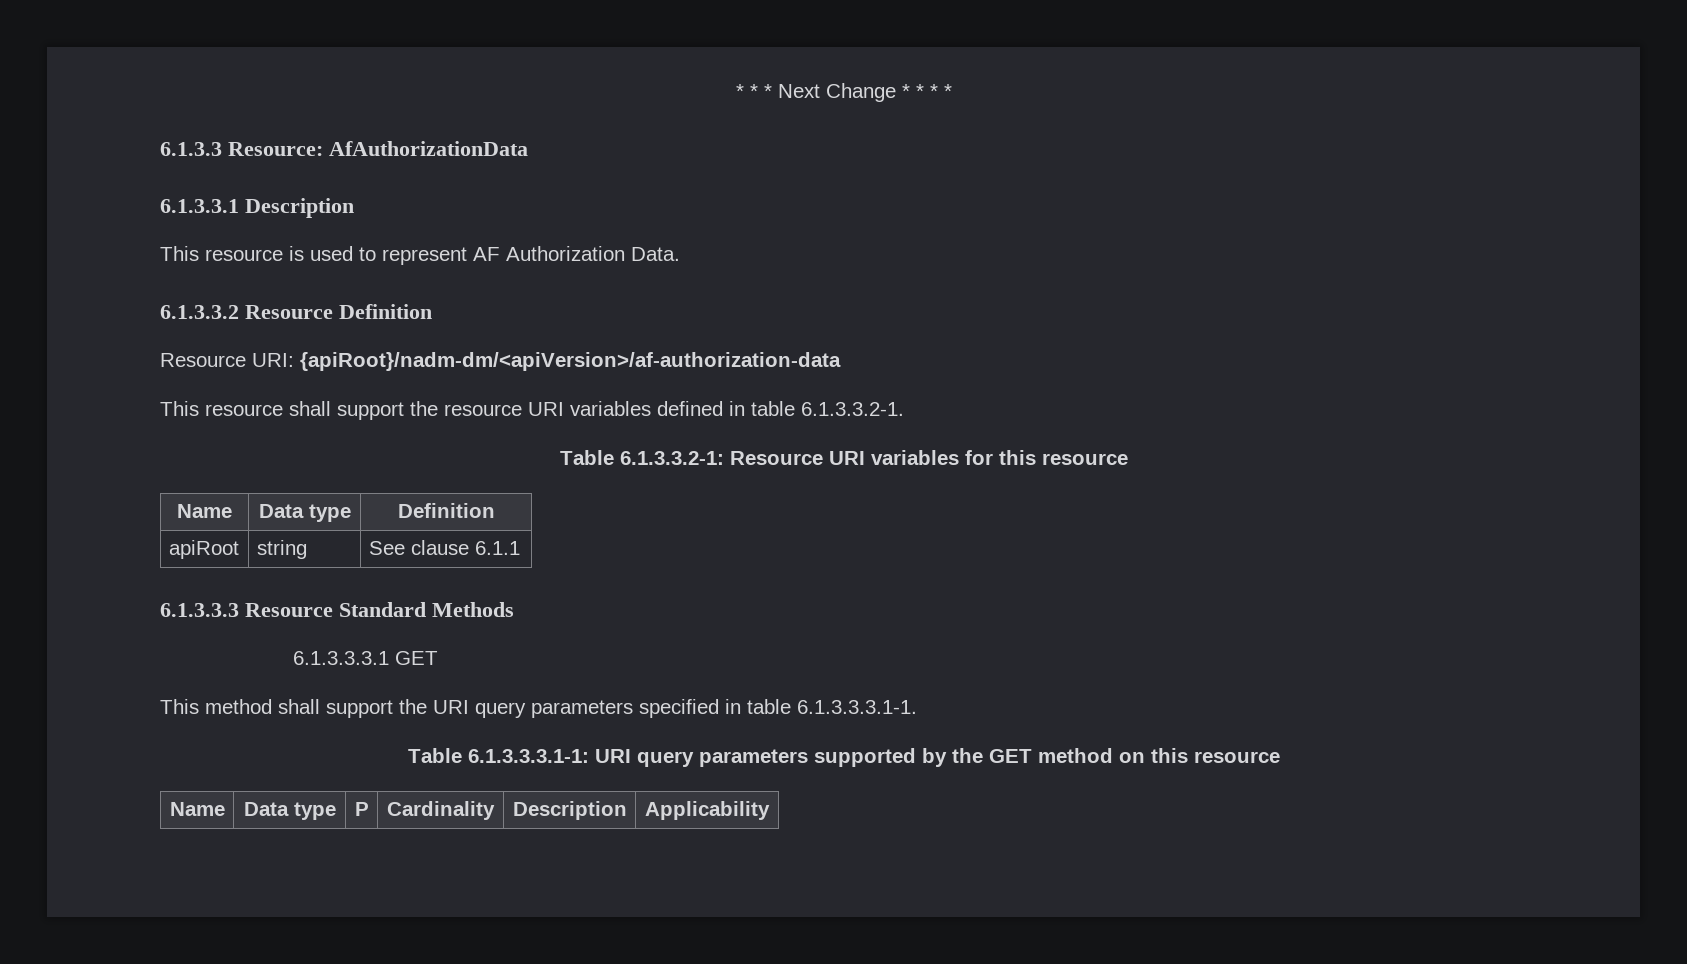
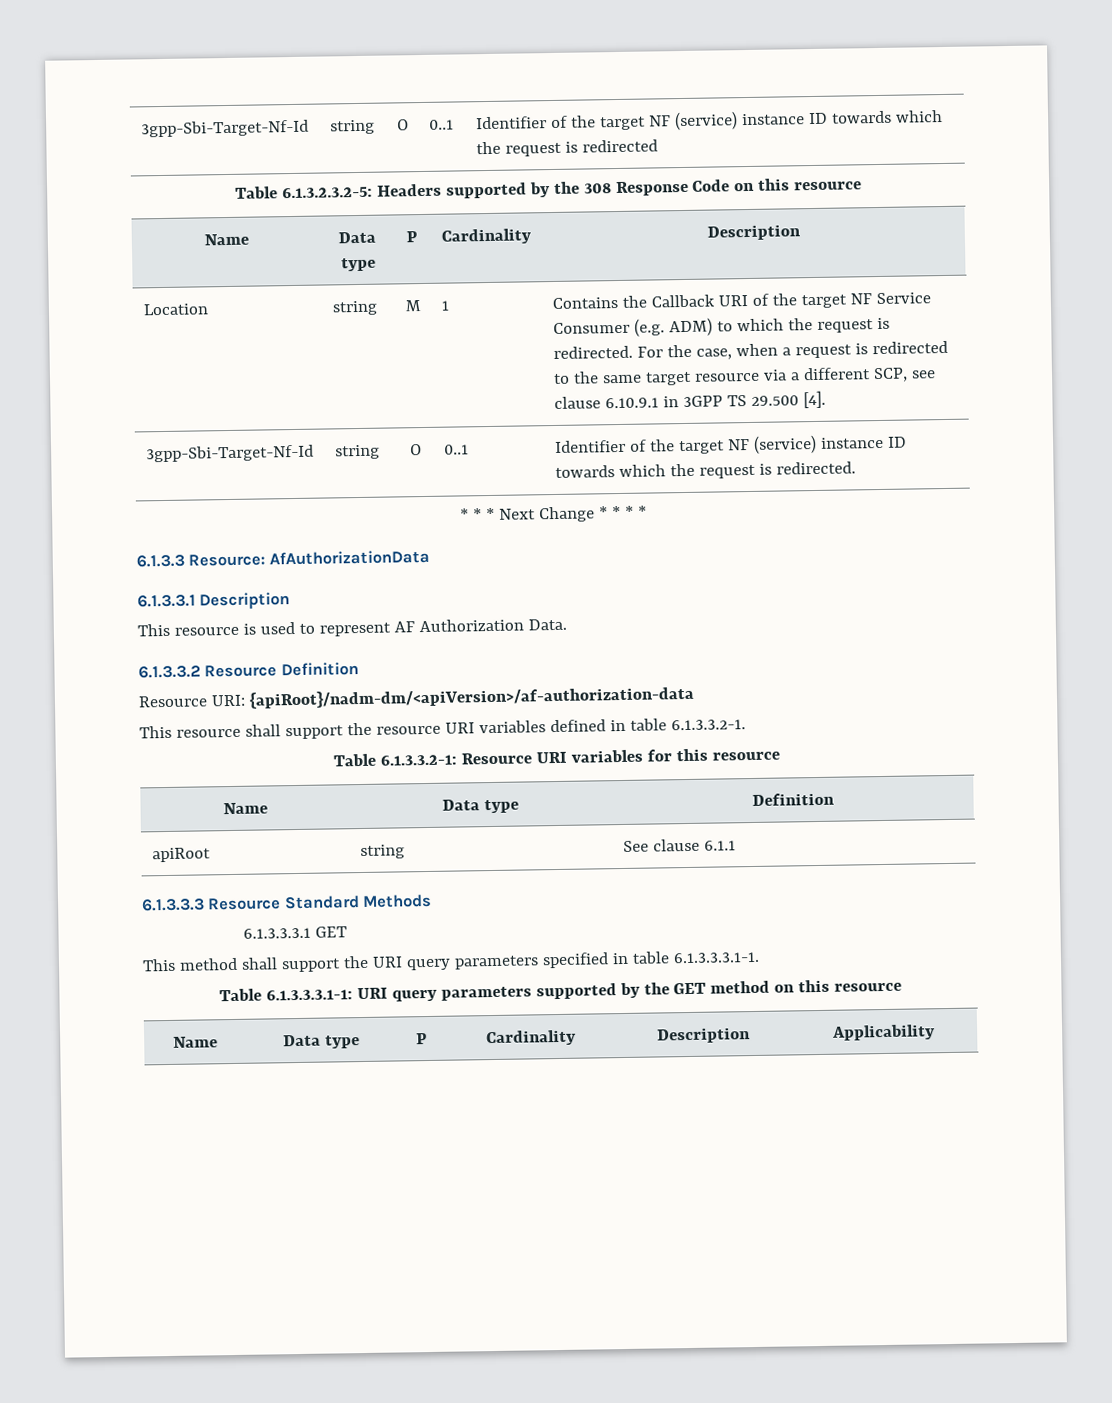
+ 3gpp-Sbi-Target-Nf-Id | string | O | 0..1 | Identifier of the target NF (service) instance ID towards which the request is redirected
+ Table 6.1.3.2.3.2-5: Headers supported by the 308 Response Code on this resource
+ Name | Data type | P | Cardinality | Description
+ Location | string | M | 1 | Contains the Callback URI of the target NF Service Consumer (e.g. ADM) to which the request is redirected. For the case, when a request is redirected to the same target resource via a different SCP, see clause 6.10.9.1 in 3GPP TS 29.500 [4].
+ 3gpp-Sbi-Target-Nf-Id | string | O | 0..1 | Identifier of the target NF (service) instance ID towards which the request is redirected.

